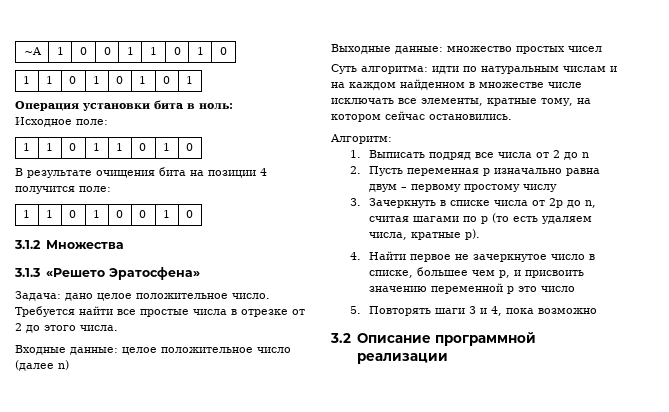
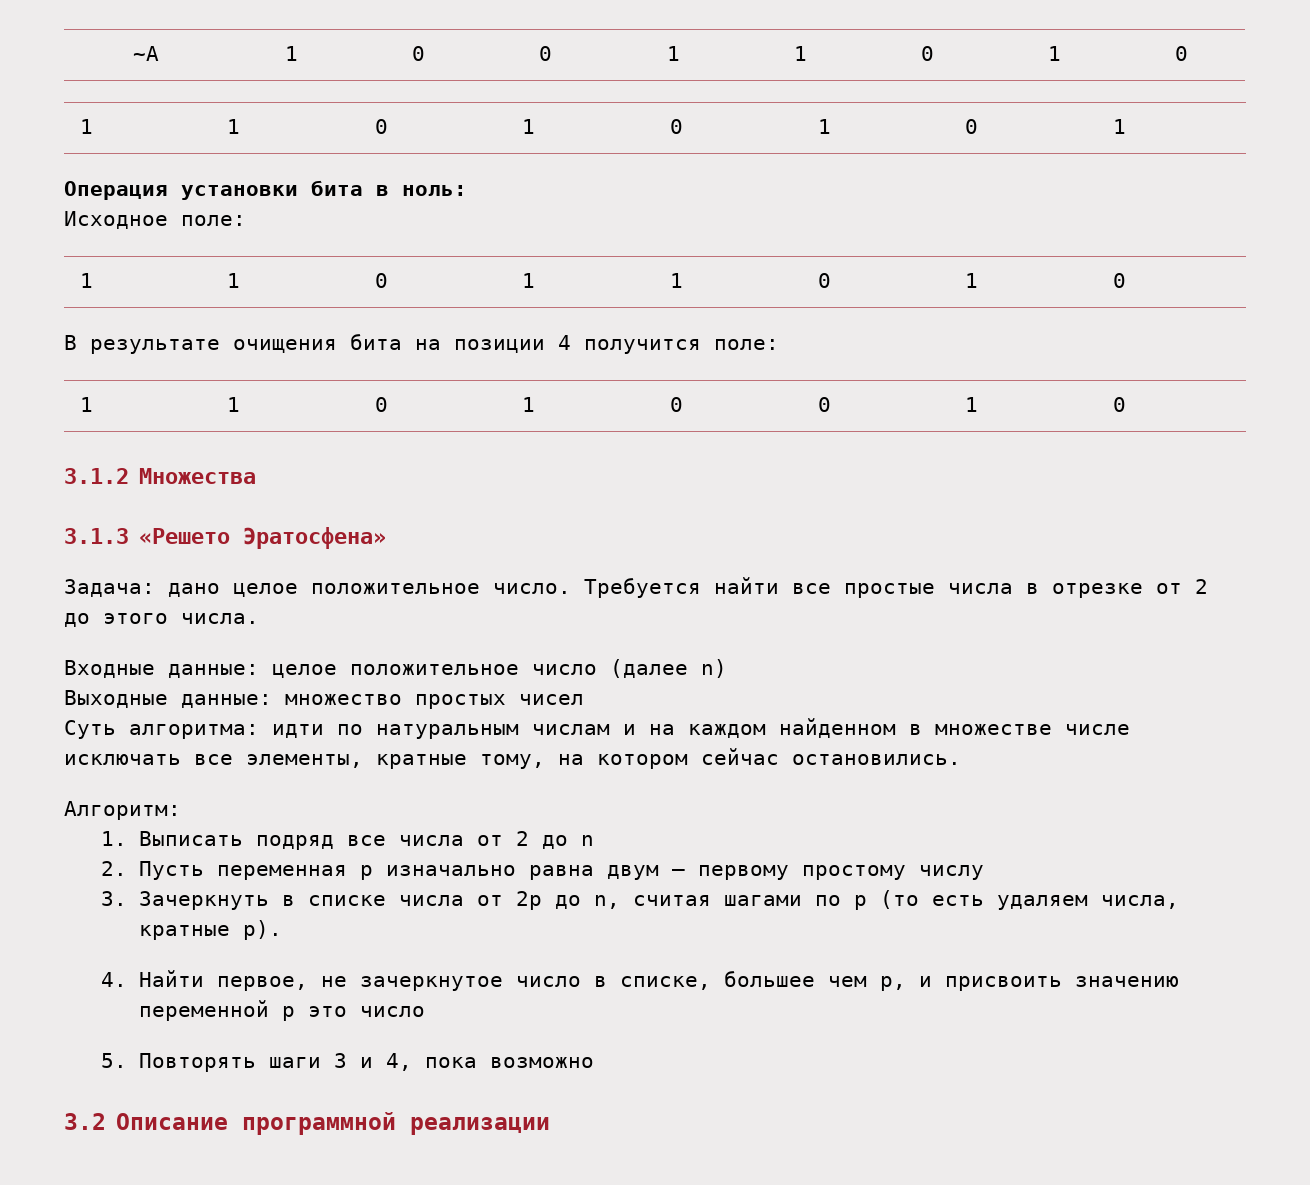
- 4. Найти первое не зачеркнутое число в списке, большее чем p, и присвоить значению переменной p это число
+ 4. Найти первое, не зачеркнутое число в списке, большее чем p, и присвоить значению переменной p это число

